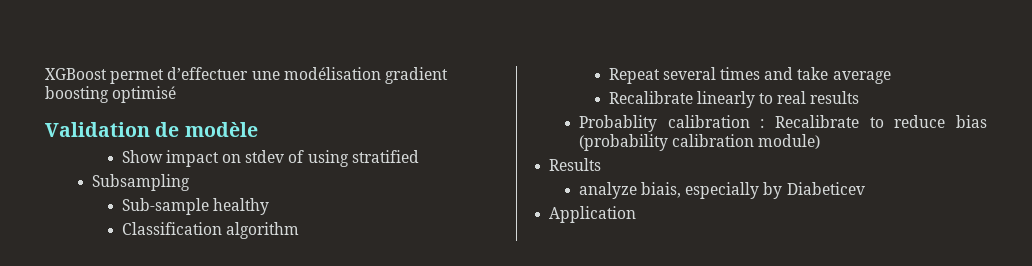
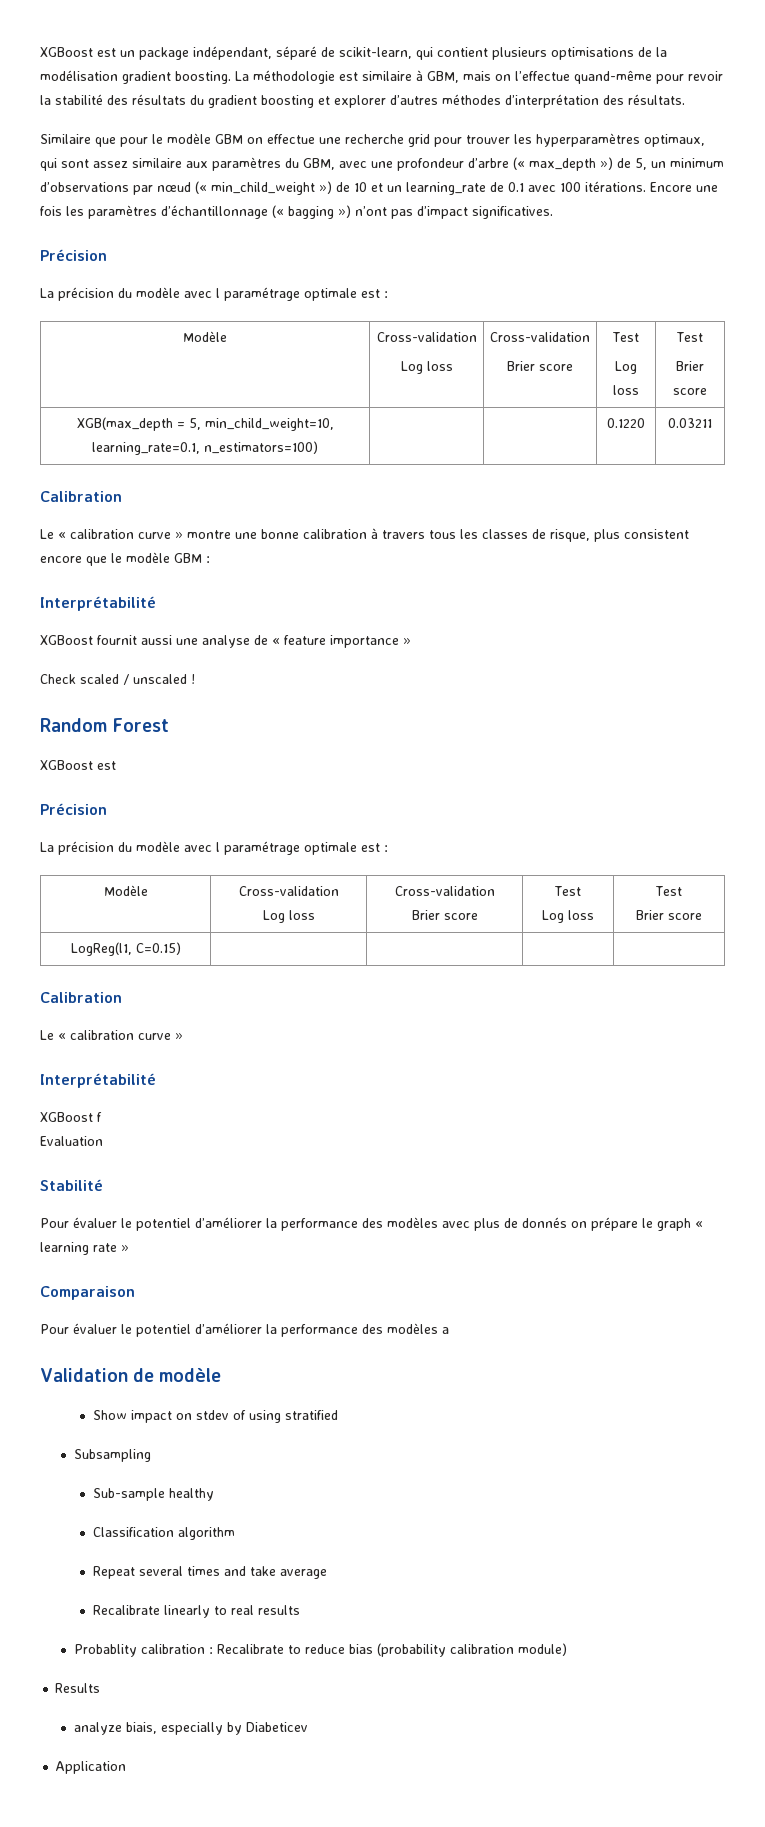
- XGBoost permet d’effectuer une modélisation gradient boosting optimisé
+ XGBoost est un package indépendant, séparé de scikit-learn, qui contient plusieurs optimisations de la modélisation gradient boosting. La méthodologie est similaire à GBM, mais on l’effectue quand-même pour revoir la stabilité des résultats du gradient boosting et explorer d’autres méthodes d’interprétation des résultats.
+ Similaire que pour le modèle GBM on effectue une recherche grid pour trouver les hyperparamètres optimaux, qui sont assez similaire aux paramètres du GBM, avec une profondeur d’arbre (« max_depth ») de 5, un minimum d’observations par nœud (« min_child_weight ») de 10 et un learning_rate de 0.1 avec 100 itérations. Encore une fois les paramètres d’échantillonnage (« bagging ») n’ont pas d’impact significatives.
+ Précision
+ La précision du modèle avec l paramétrage optimale est :
+ Modèle | Cross-validation
+ Log loss | Cross-validation
+ Brier score | Test
+ Log loss | Test
+ Brier score
+ XGB(max_depth = 5, min_child_weight=10, learning_rate=0.1, n_estimators=100) | | | 0.1220 | 0.03211
+ Calibration
+ Le « calibration curve » montre une bonne calibration à travers tous les classes de risque, plus consistent encore que le modèle GBM :
+ Interprétabilité
+ XGBoost fournit aussi une analyse de « feature importance »
+ Check scaled / unscaled !
+ Random Forest
+ XGBoost est
+ Précision
+ La précision du modèle avec l paramétrage optimale est :
+ Modèle | Cross-validation
+ Log loss | Cross-validation
+ Brier score | Test
+ Log loss | Test
+ Brier score
+ LogReg(l1, C=0.15) | | | |
+ Calibration
+ Le « calibration curve »
+ Interprétabilité
+ XGBoost f
+ Evaluation
+ Stabilité
+ Pour évaluer le potentiel d’améliorer la performance des modèles avec plus de donnés on prépare le graph « learning rate »
+ Comparaison
+ Pour évaluer le potentiel d’améliorer la performance des modèles a

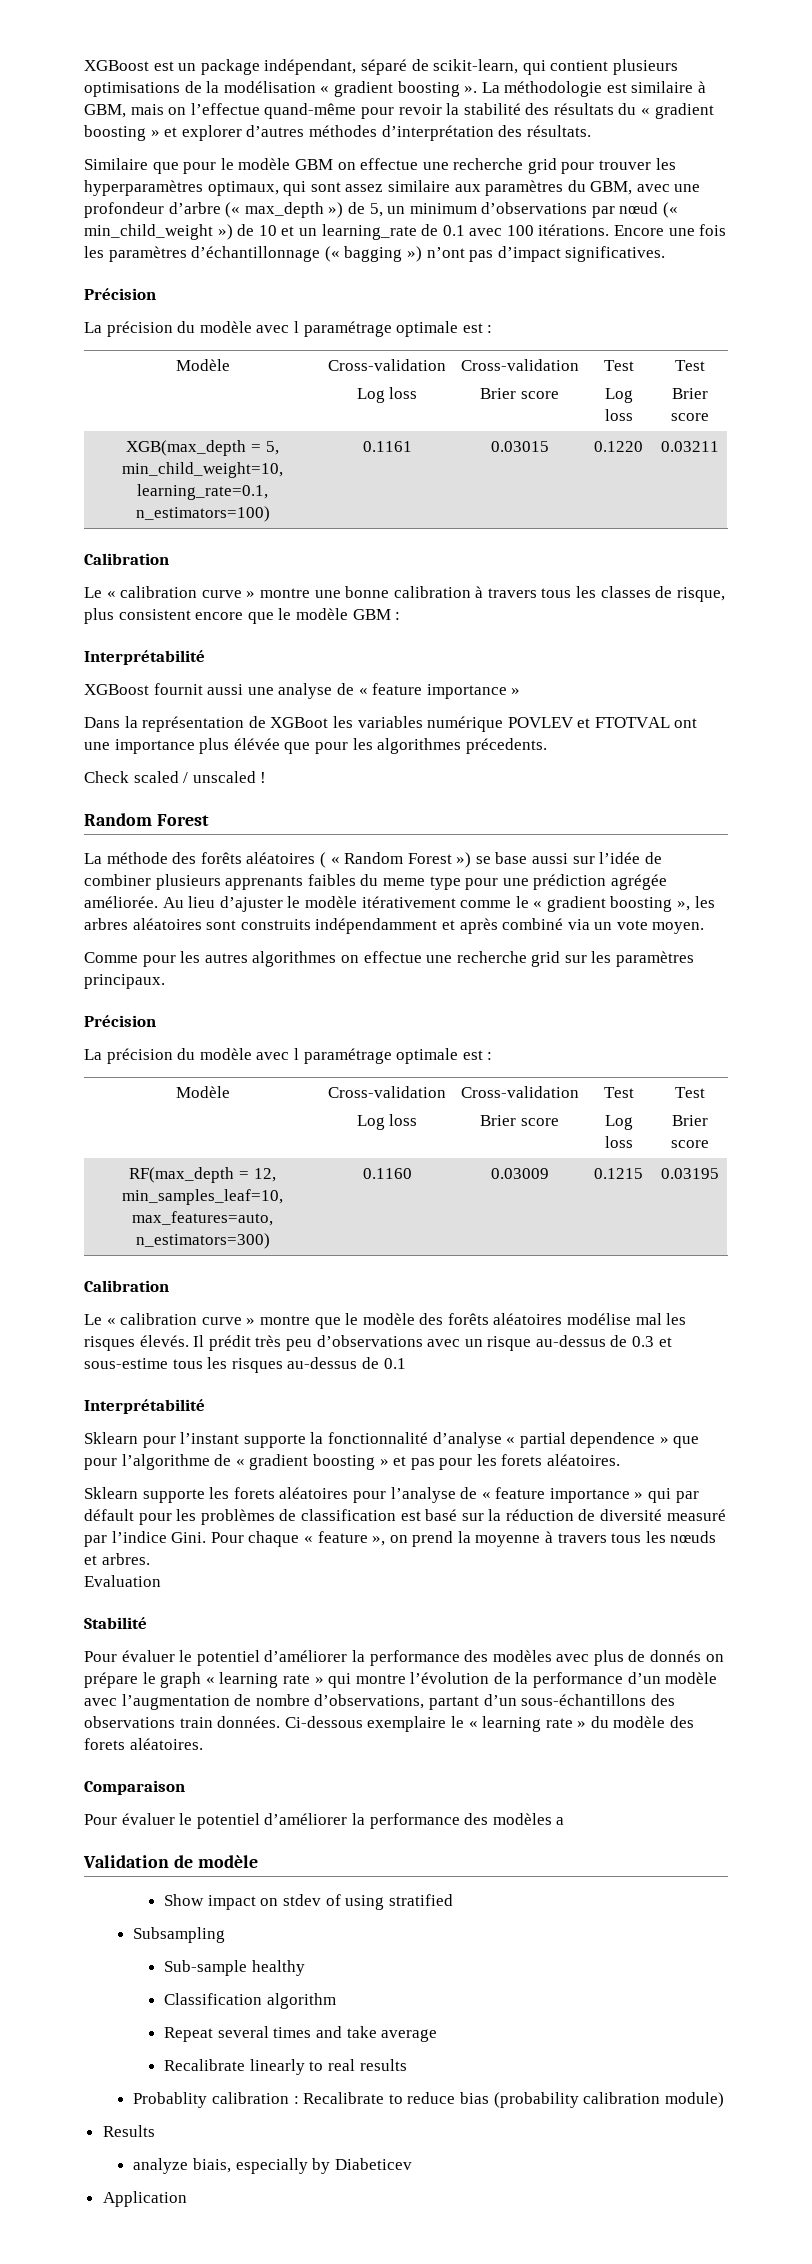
- XGBoost est un package indépendant, séparé de scikit-learn, qui contient plusieurs optimisations de la modélisation gradient boosting.
+ XGBoost est un package indépendant, séparé de scikit-learn, qui contient plusieurs optimisations de la modélisation « gradient boosting ».
- La méthodologie est similaire à GBM, mais on l’effectue quand-même pour revoir la stabilité des résultats du gradient boosting et explorer d’autres méthodes d’interprétation des résultats.
+ La méthodologie est similaire à GBM, mais on l’effectue quand-même pour revoir la stabilité des résultats du « gradient boosting » et explorer d’autres méthodes d’interprétation des résultats.
- XGB(max_depth = 5, min_child_weight=10, learning_rate=0.1, n_estimators=100) | | | 0.1220 | 0.03211
+ XGB(max_depth = 5, min_child_weight=10, learning_rate=0.1, n_estimators=100) | 0.1161 | 0.03015 | 0.1220 | 0.03211
+ Dans la représentation de XGBoot les variables numérique POVLEV et FTOTVAL ont une importance plus élévée que pour les algorithmes précedents.
  Check scaled / unscaled !
  Random Forest
- XGBoost est
+ La méthode des forêts aléatoires ( « Random Forest ») se base aussi sur l’idée de combiner plusieurs apprenants faibles du meme type pour une prédiction agrégée améliorée. Au lieu d’ajuster le modèle itérativement comme le « gradient boosting », les arbres aléatoires sont construits indépendamment et après combiné via un vote moyen.
+ Comme pour les autres algorithmes on effectue une recherche grid sur les paramètres principaux.
- LogReg(l1, C=0.15) | | | |
+ RF(max_depth = 12, min_samples_leaf=10, max_features=auto, n_estimators=300) | 0.1160 | 0.03009 | 0.1215 | 0.03195
  Calibration
- Le « calibration curve »
+ Le « calibration curve » montre que le modèle des forêts aléatoires modélise mal les risques élevés. Il prédit très peu d’observations avec un risque au-dessus de 0.3 et sous-estime tous les risques au-dessus de 0.1
  Interprétabilité
- XGBoost f
+ Sklearn pour l’instant supporte la fonctionnalité d’analyse « partial dependence » que pour l’algorithme de « gradient boosting » et pas pour les forets aléatoires.
+ Sklearn supporte les forets aléatoires pour l’analyse de « feature importance » qui par défault pour les problèmes de classification est basé sur la réduction de diversité measuré par l’indice Gini. Pour chaque « feature », on prend la moyenne à travers tous les nœuds et arbres.
- Pour évaluer le potentiel d’améliorer la performance des modèles avec plus de donnés on prépare le graph « learning rate »
+ Pour évaluer le potentiel d’améliorer la performance des modèles avec plus de donnés on prépare le graph « learning rate » qui montre l’évolution de la performance d’un modèle avec l’augmentation de nombre d’observations, partant d’un sous-échantillons des observations train données. Ci-dessous exemplaire le « learning rate » du modèle des forets aléatoires.

